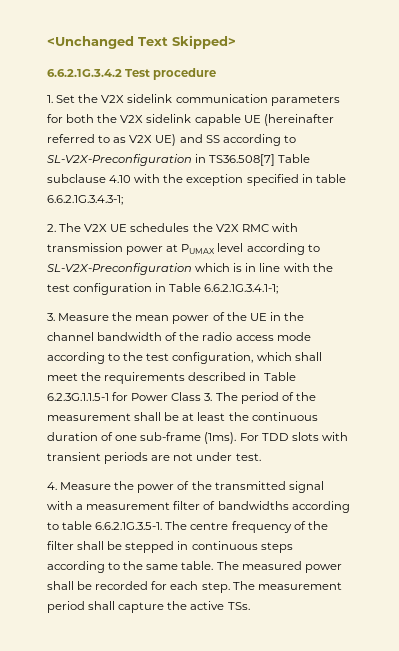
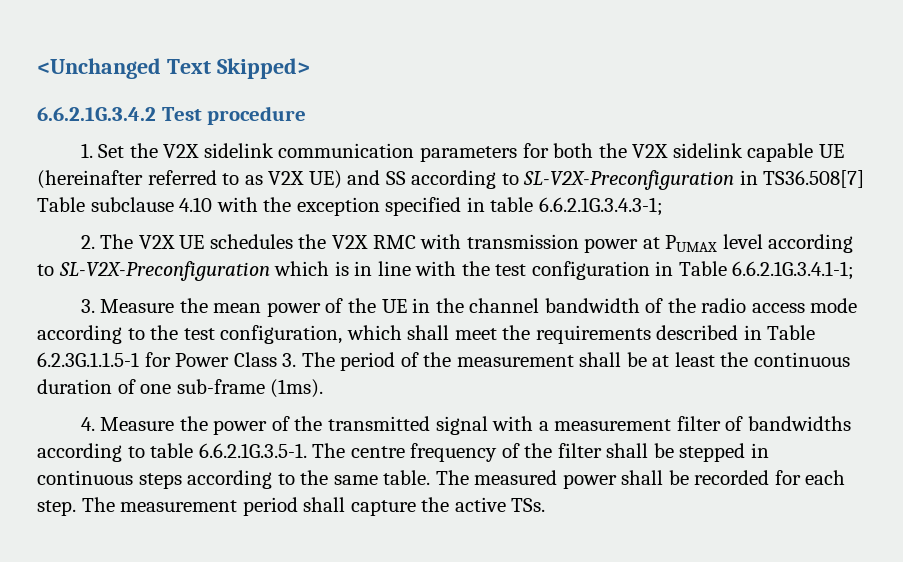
- For TDD slots with transient periods are not under test.

